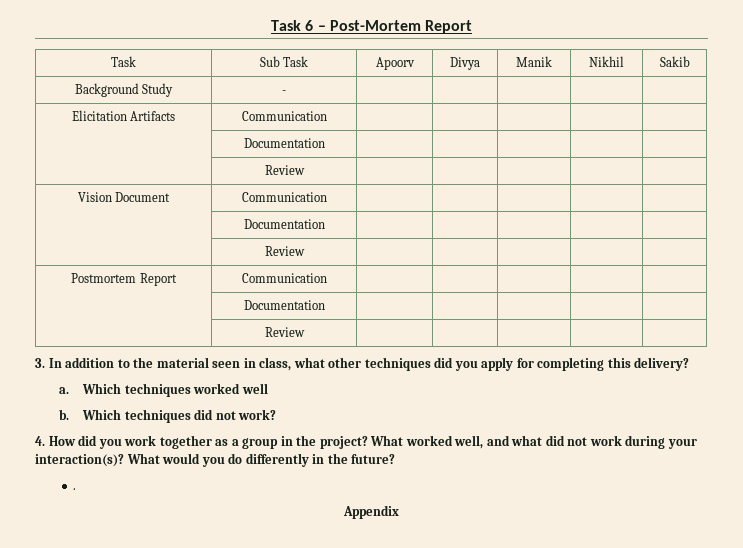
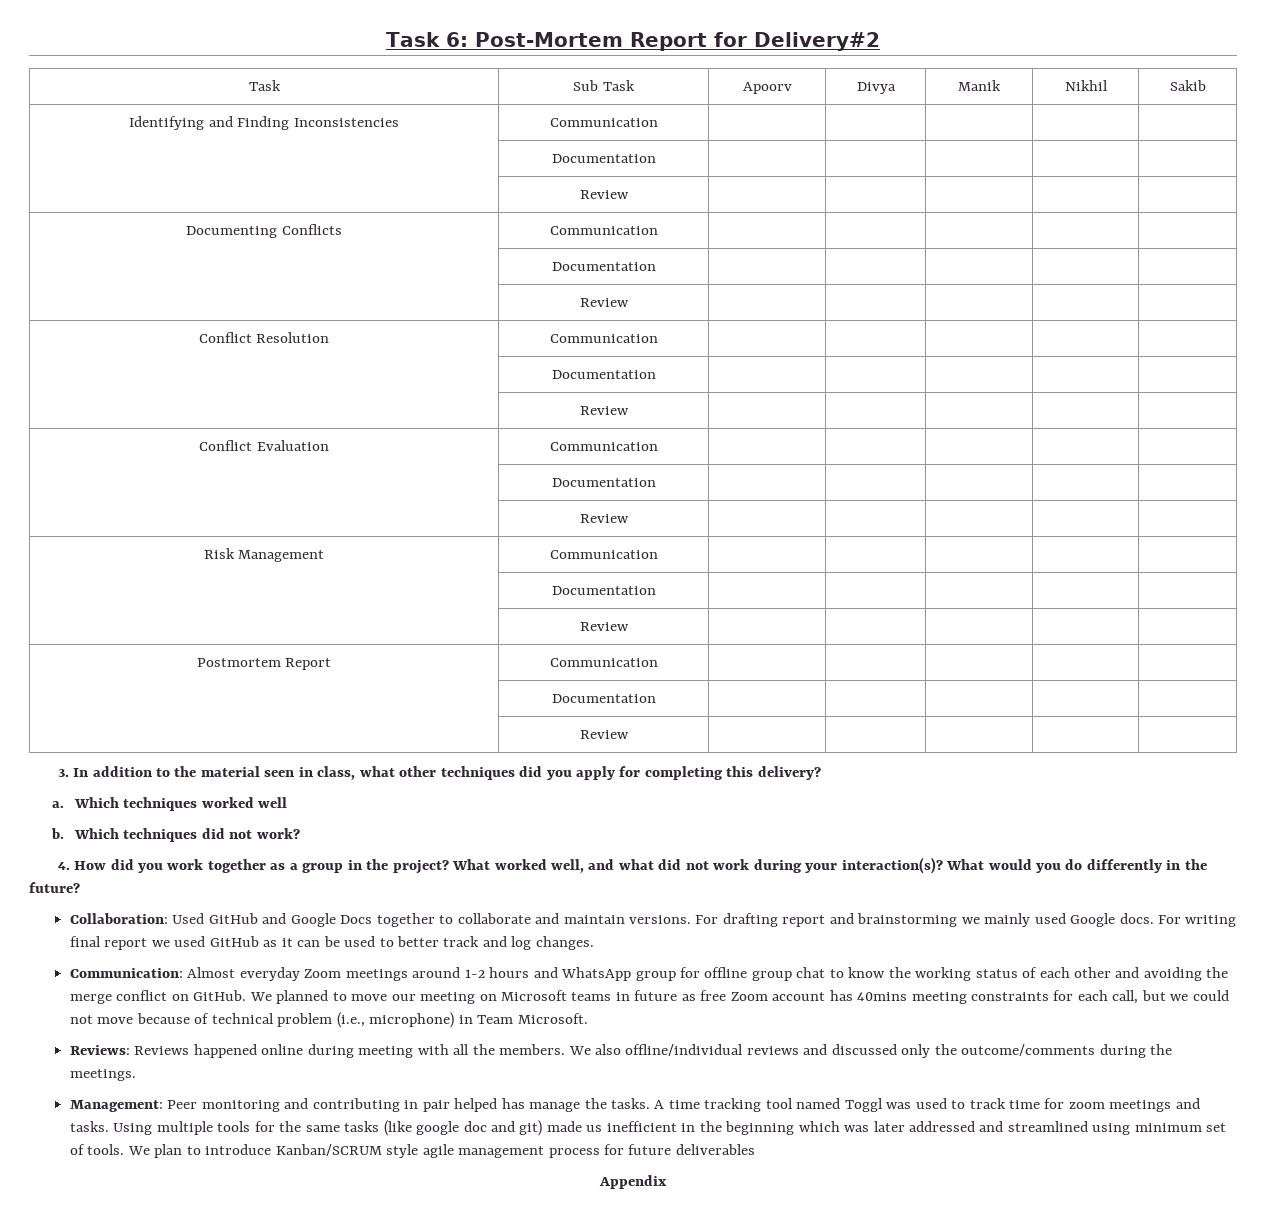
- Task 6 – Post-Mortem Report
+ Task 6: Post-Mortem Report for Delivery#2
- Background Study | - | | | | |
- Elicitation Artifacts | Communication | | | | |
+ Identifying and Finding Inconsistencies | Communication | | | | |
  | Documentation | | | | |
  | Review | | | | |
- Vision Document | Communication | | | | |
+ Documenting Conflicts | Communication | | | | |
+ | Documentation | | | | |
+ | Review | | | | |
+ Conflict Resolution | Communication | | | | |
+ | Documentation | | | | |
+ | Review | | | | |
+ Conflict Evaluation | Communication | | | | |
+ | Documentation | | | | |
+ | Review | | | | |
+ Risk Management | Communication | | | | |
- .
+ Collaboration: Used GitHub and Google Docs together to collaborate and maintain versions. For drafting report and brainstorming we mainly used Google docs. For writing final report we used GitHub as it can be used to better track and log changes.
+ Communication: Almost everyday Zoom meetings around 1-2 hours and WhatsApp group for offline group chat to know the working status of each other and avoiding the merge conflict on GitHub. We planned to move our meeting on Microsoft teams in future as free Zoom account has 40mins meeting constraints for each call, but we could not move because of technical problem (i.e., microphone) in Team Microsoft.
+ Reviews: Reviews happened online during meeting with all the members. We also offline/individual reviews and discussed only the outcome/comments during the meetings.
+ Management: Peer monitoring and contributing in pair helped has manage the tasks. A time tracking tool named Toggl was used to track time for zoom meetings and tasks. Using multiple tools for the same tasks (like google doc and git) made us inefficient in the beginning which was later addressed and streamlined using minimum set of tools. We plan to introduce Kanban/SCRUM style agile management process for future deliverables

